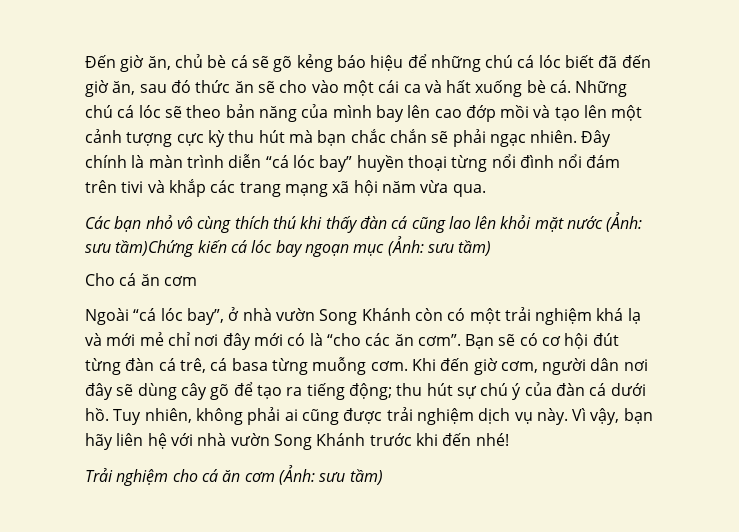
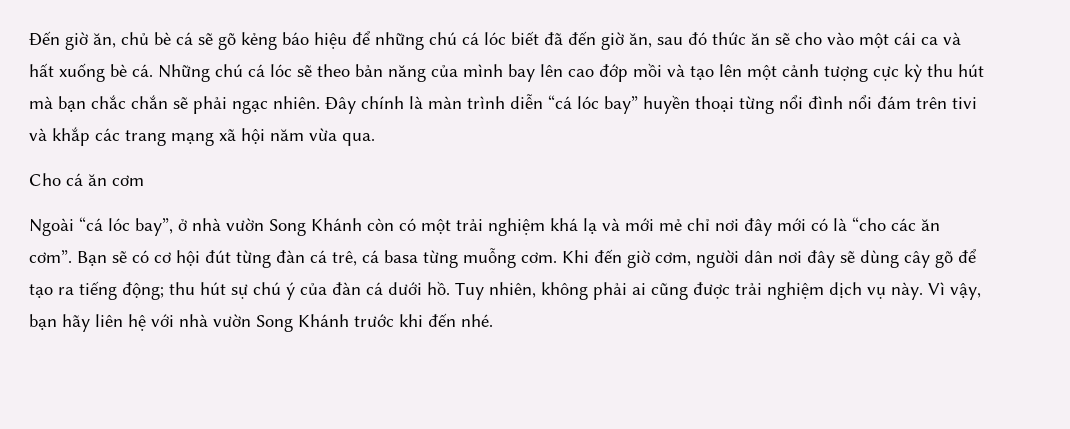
- Các bạn nhỏ vô cùng thích thú khi thấy đàn cá cũng lao lên khỏi mặt nước (Ảnh: sưu tầm)Chứng kiến cá lóc bay ngoạn mục (Ảnh: sưu tầm)
- Vì vậy, bạn hãy liên hệ với nhà vườn Song Khánh trước khi đến nhé!
- Trải nghiệm cho cá ăn cơm (Ảnh: sưu tầm)
+ Vì vậy, bạn hãy liên hệ với nhà vườn Song Khánh trước khi đến nhé.

